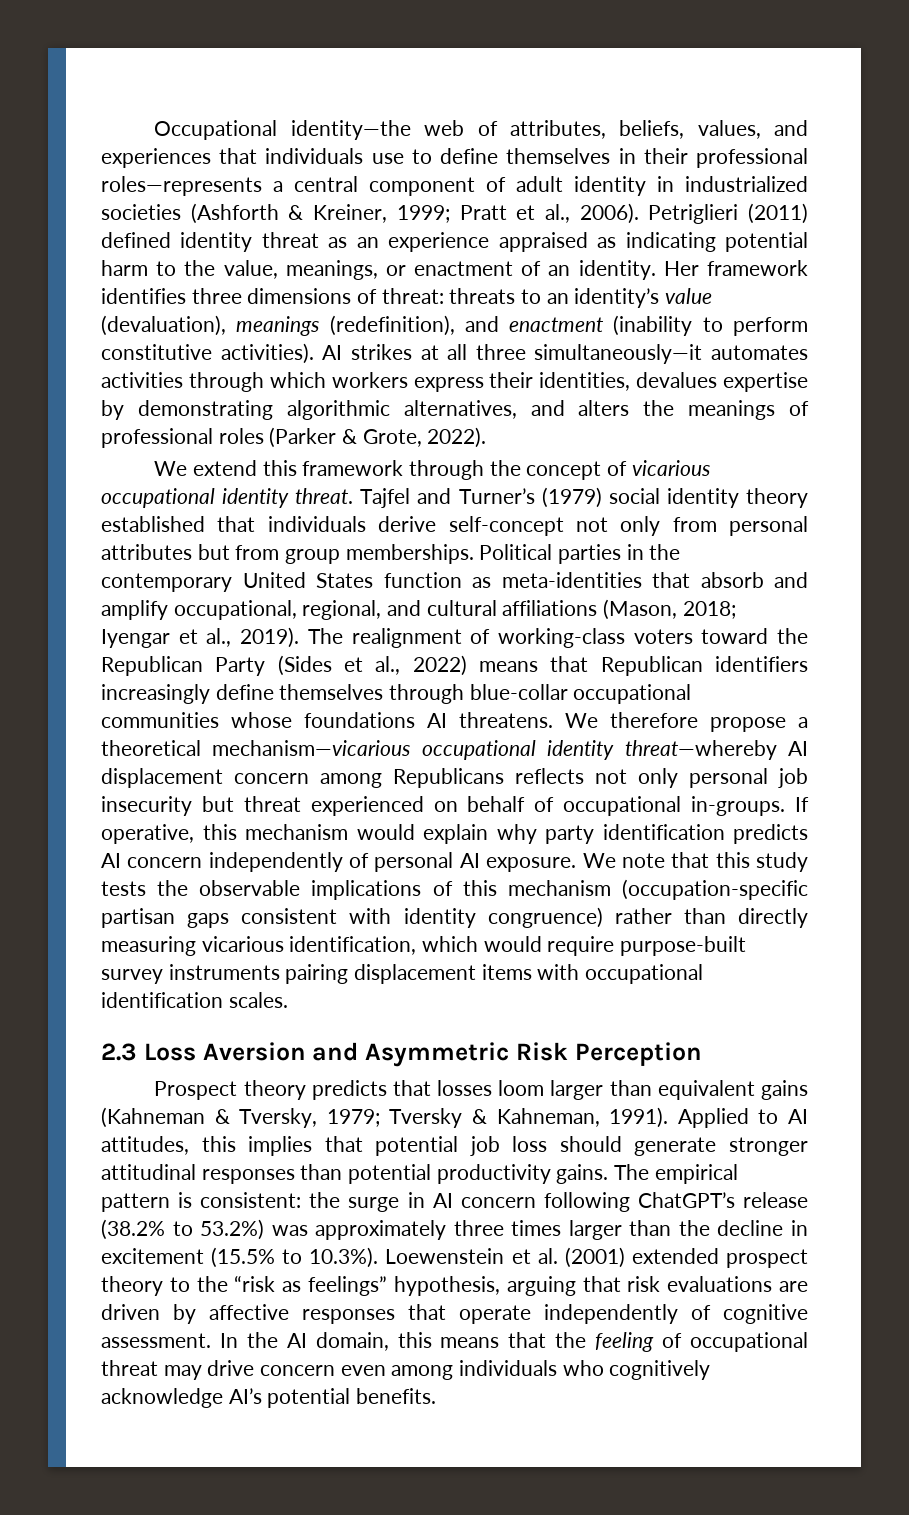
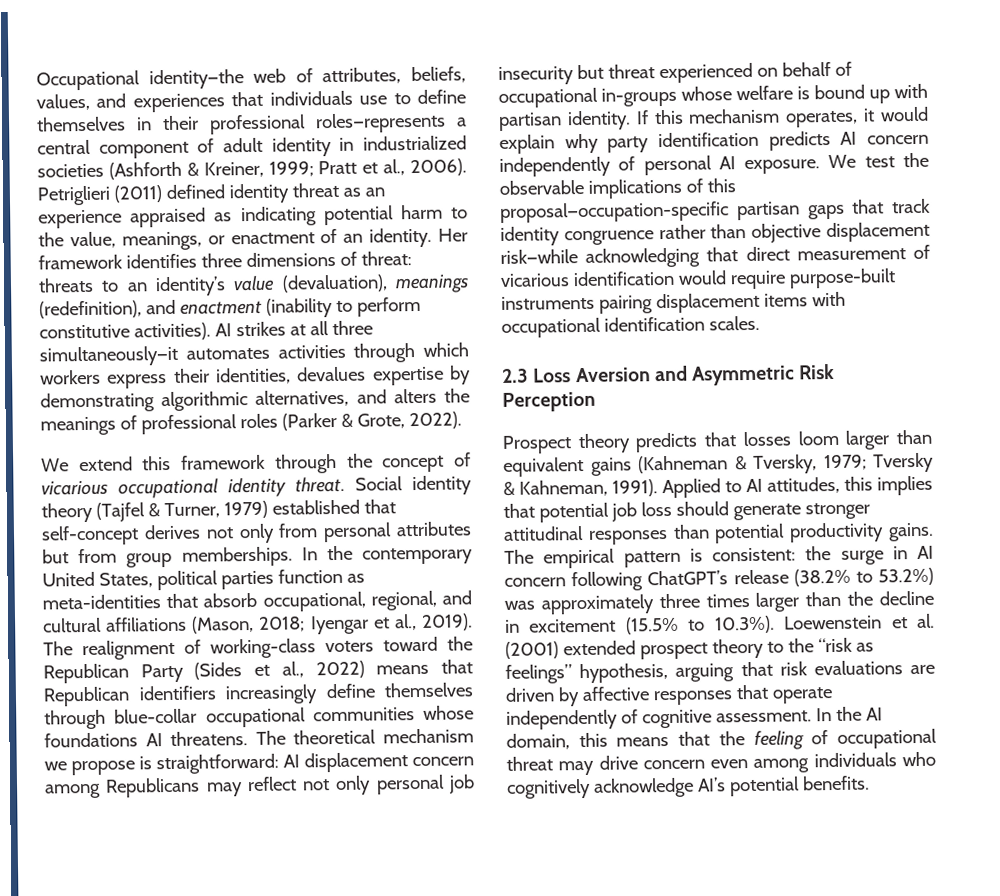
- Tajfel and Turner’s (1979) social identity theory established that individuals derive self-concept not only from personal attributes but from group memberships.
+ Social identity theory (Tajfel & Turner, 1979) established that self-concept derives not only from personal attributes but from group memberships.
- Political parties in the contemporary United States function as meta-identities that absorb and amplify occupational, regional, and cultural affiliations (Mason, 2018; Iyengar et al., 2019).
+ In the contemporary United States, political parties function as meta-identities that absorb occupational, regional, and cultural affiliations (Mason, 2018; Iyengar et al., 2019).
- We therefore propose a theoretical mechanism—vicarious occupational identity threat—whereby AI displacement concern among Republicans reflects not only personal job insecurity but threat experienced on behalf of occupational in-groups. If operative, this mechanism would explain why party identification predicts AI concern independently of personal AI exposure.
+ The theoretical mechanism we propose is straightforward: AI displacement concern among Republicans may reflect not only personal job insecurity but threat experienced on behalf of occupational in-groups whose welfare is bound up with partisan identity. If this mechanism operates, it would explain why party identification predicts AI concern independently of personal AI exposure.
- We note that this study tests the observable implications of this mechanism (occupation-specific partisan gaps consistent with identity congruence) rather than directly measuring vicarious identification, which would require purpose-built survey instruments pairing displacement items with occupational identification scales.
+ We test the observable implications of this proposal—occupation-specific partisan gaps that track identity congruence rather than objective displacement risk—while acknowledging that direct measurement of vicarious identification would require purpose-built instruments pairing displacement items with occupational identification scales.

